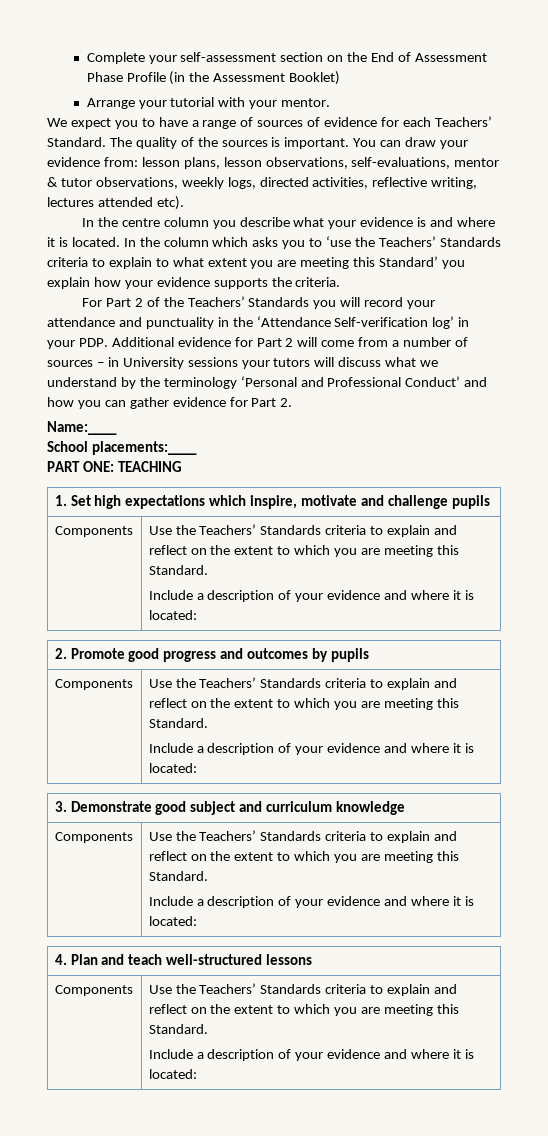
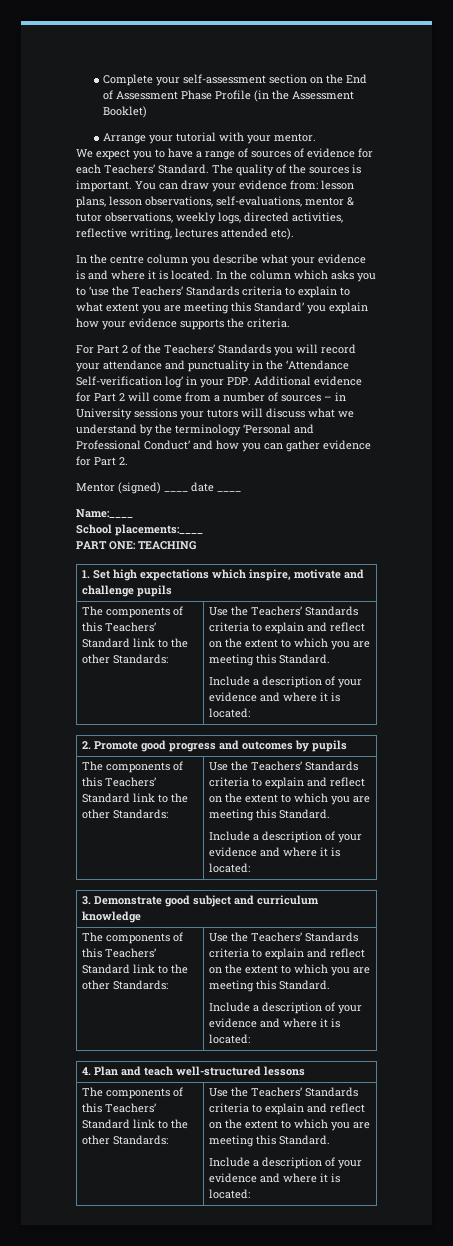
+ Mentor (signed) ____ date ____
  1. Set high expectations which inspire, motivate and challenge pupils
- Components
+ The components of this Teachers’ Standard link to the other Standards:
  2. Promote good progress and outcomes by pupils
- Components
+ The components of this Teachers’ Standard link to the other Standards:
  3. Demonstrate good subject and curriculum knowledge
- Components
+ The components of this Teachers’ Standard link to the other Standards:
  4. Plan and teach well-structured lessons
- Components
+ The components of this Teachers’ Standard link to the other Standards:

